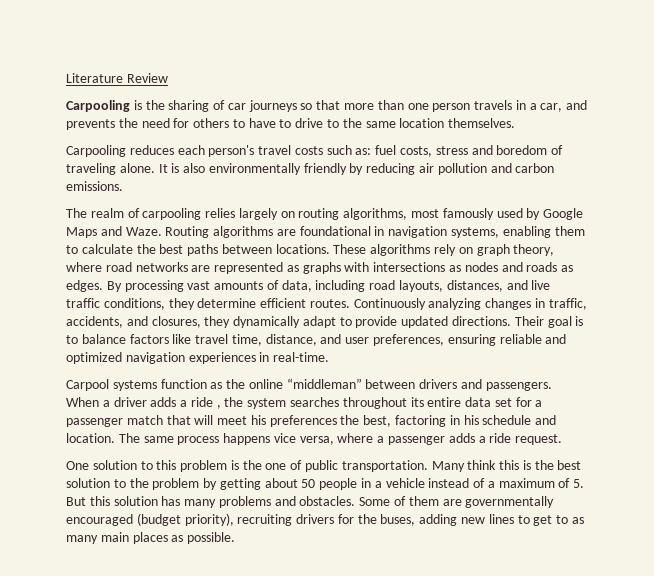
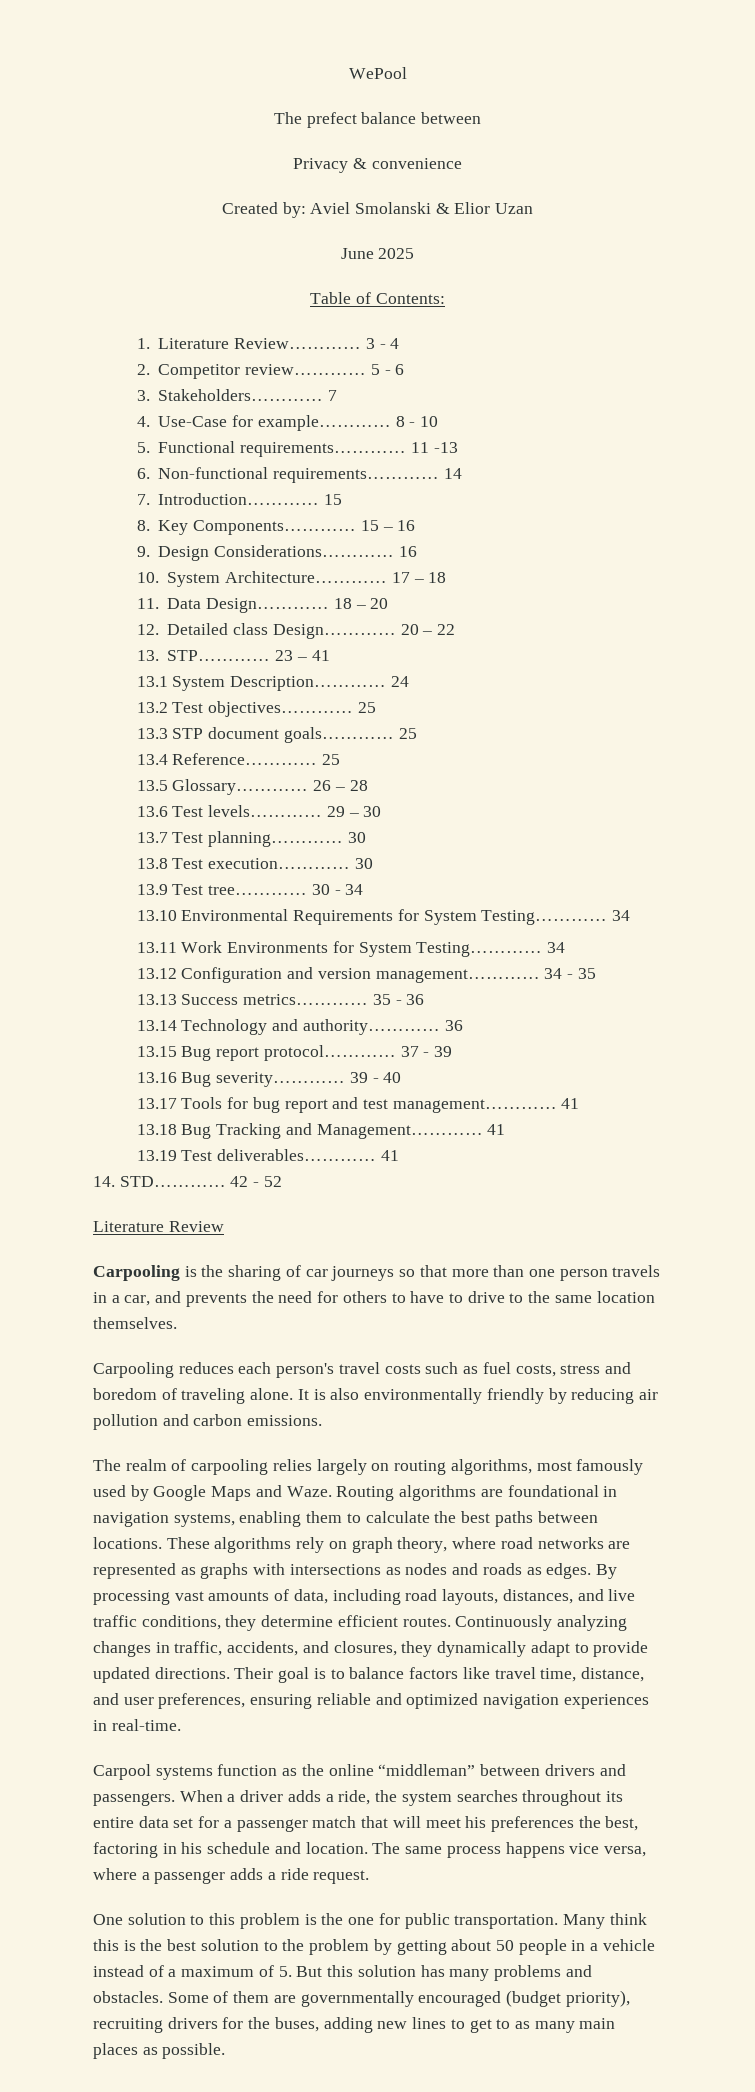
+ WePool
+ The prefect balance between
+ Privacy & convenience
+ Created by: Aviel Smolanski & Elior Uzan
+ June 2025
+ Table of Contents:
+ 1. Literature Review………… 3 - 4
+ 2. Competitor review………… 5 - 6
+ 3. Stakeholders………… 7
+ 4. Use-Case for example………… 8 - 10
+ 5. Functional requirements………… 11 -13
+ 6. Non-functional requirements………… 14
+ 7. Introduction………… 15
+ 8. Key Components………… 15 – 16
+ 9. Design Considerations………… 16
+ 10. System Architecture………… 17 – 18
+ 11. Data Design………… 18 – 20
+ 12. Detailed class Design………… 20 – 22
+ 13. STP………… 23 – 41
+ 13.1 System Description………… 24
+ 13.2 Test objectives………… 25
+ 13.3 STP document goals………… 25
+ 13.4 Reference………… 25
+ 13.5 Glossary………… 26 – 28
+ 13.6 Test levels………… 29 – 30
+ 13.7 Test planning………… 30
+ 13.8 Test execution………… 30
+ 13.9 Test tree………… 30 - 34
+ 13.10 Environmental Requirements for System Testing………… 34
+ 13.11 Work Environments for System Testing………… 34
+ 13.12 Configuration and version management………… 34 - 35
+ 13.13 Success metrics………… 35 - 36
+ 13.14 Technology and authority………… 36
+ 13.15 Bug report protocol………… 37 - 39
+ 13.16 Bug severity………… 39 - 40
+ 13.17 Tools for bug report and test management………… 41
+ 13.18 Bug Tracking and Management………… 41
+ 13.19 Test deliverables………… 41
+ 14. STD………… 42 - 52
- Carpooling reduces each person's travel costs such as: fuel costs, stress and boredom of traveling alone.
+ Carpooling reduces each person's travel costs such as fuel costs, stress and boredom of traveling alone.
- When a driver adds a ride , the system searches throughout its entire data set for a passenger match that will meet his preferences the best, factoring in his schedule and location.
+ When a driver adds a ride, the system searches throughout its entire data set for a passenger match that will meet his preferences the best, factoring in his schedule and location.
- One solution to this problem is the one of public transportation.
+ One solution to this problem is the one for public transportation.

